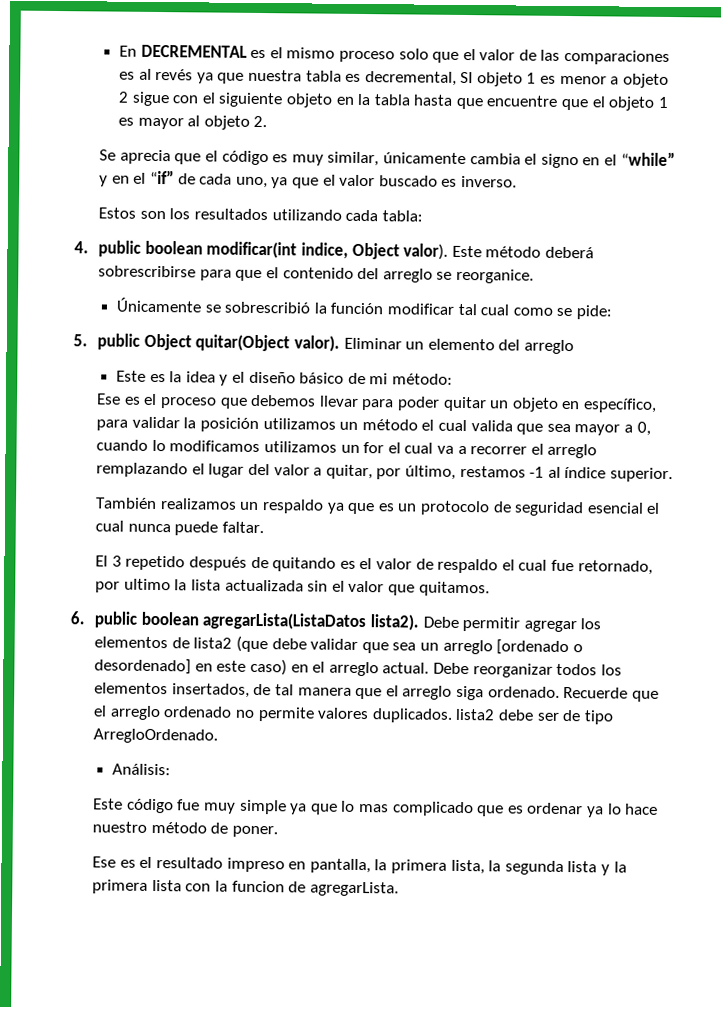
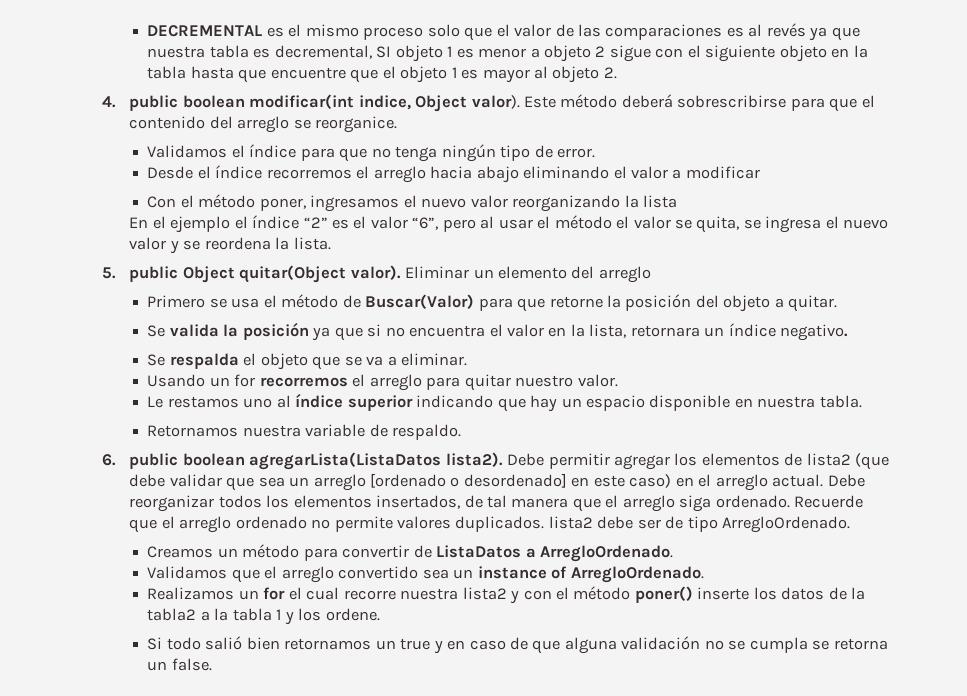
- En DECREMENTAL es el mismo proceso solo que el valor de las comparaciones es al revés ya que nuestra tabla es decremental, SI objeto 1 es menor a objeto 2 sigue con el siguiente objeto en la tabla hasta que encuentre que el objeto 1 es mayor al objeto 2.
+ DECREMENTAL es el mismo proceso solo que el valor de las comparaciones es al revés ya que nuestra tabla es decremental, SI objeto 1 es menor a objeto 2 sigue con el siguiente objeto en la tabla hasta que encuentre que el objeto 1 es mayor al objeto 2.
- Se aprecia que el código es muy similar, únicamente cambia el signo en el “while” y en el “if” de cada uno, ya que el valor buscado es inverso.
- Estos son los resultados utilizando cada tabla:
- Únicamente se sobrescribió la función modificar tal cual como se pide:
+ Validamos el índice para que no tenga ningún tipo de error.
+ Desde el índice recorremos el arreglo hacia abajo eliminando el valor a modificar
+ Con el método poner, ingresamos el nuevo valor reorganizando la lista
+ En el ejemplo el índice “2” es el valor “6”, pero al usar el método el valor se quita, se ingresa el nuevo valor y se reordena la lista.
- Este es la idea y el diseño básico de mi método:
- Ese es el proceso que debemos llevar para poder quitar un objeto en específico, para validar la posición utilizamos un método el cual valida que sea mayor a 0, cuando lo modificamos utilizamos un for el cual va a recorrer el arreglo remplazando el lugar del valor a quitar, por último, restamos -1 al índice superior.
- También realizamos un respaldo ya que es un protocolo de seguridad esencial el cual nunca puede faltar.
- El 3 repetido después de quitando es el valor de respaldo el cual fue retornado, por ultimo la lista actualizada sin el valor que quitamos.
+ Primero se usa el método de Buscar(Valor) para que retorne la posición del objeto a quitar.
+ Se valida la posición ya que si no encuentra el valor en la lista, retornara un índice negativo.
+ Se respalda el objeto que se va a eliminar.
+ Usando un for recorremos el arreglo para quitar nuestro valor.
+ Le restamos uno al índice superior indicando que hay un espacio disponible en nuestra tabla.
+ Retornamos nuestra variable de respaldo.
- Análisis:
- Este código fue muy simple ya que lo mas complicado que es ordenar ya lo hace nuestro método de poner.
- Ese es el resultado impreso en pantalla, la primera lista, la segunda lista y la primera lista con la funcion de agregarLista.
+ Creamos un método para convertir de ListaDatos a ArregloOrdenado.
+ Validamos que el arreglo convertido sea un instance of ArregloOrdenado.
+ Realizamos un for el cual recorre nuestra lista2 y con el método poner() inserte los datos de la tabla2 a la tabla 1 y los ordene.
+ Si todo salió bien retornamos un true y en caso de que alguna validación no se cumpla se retorna un false.

